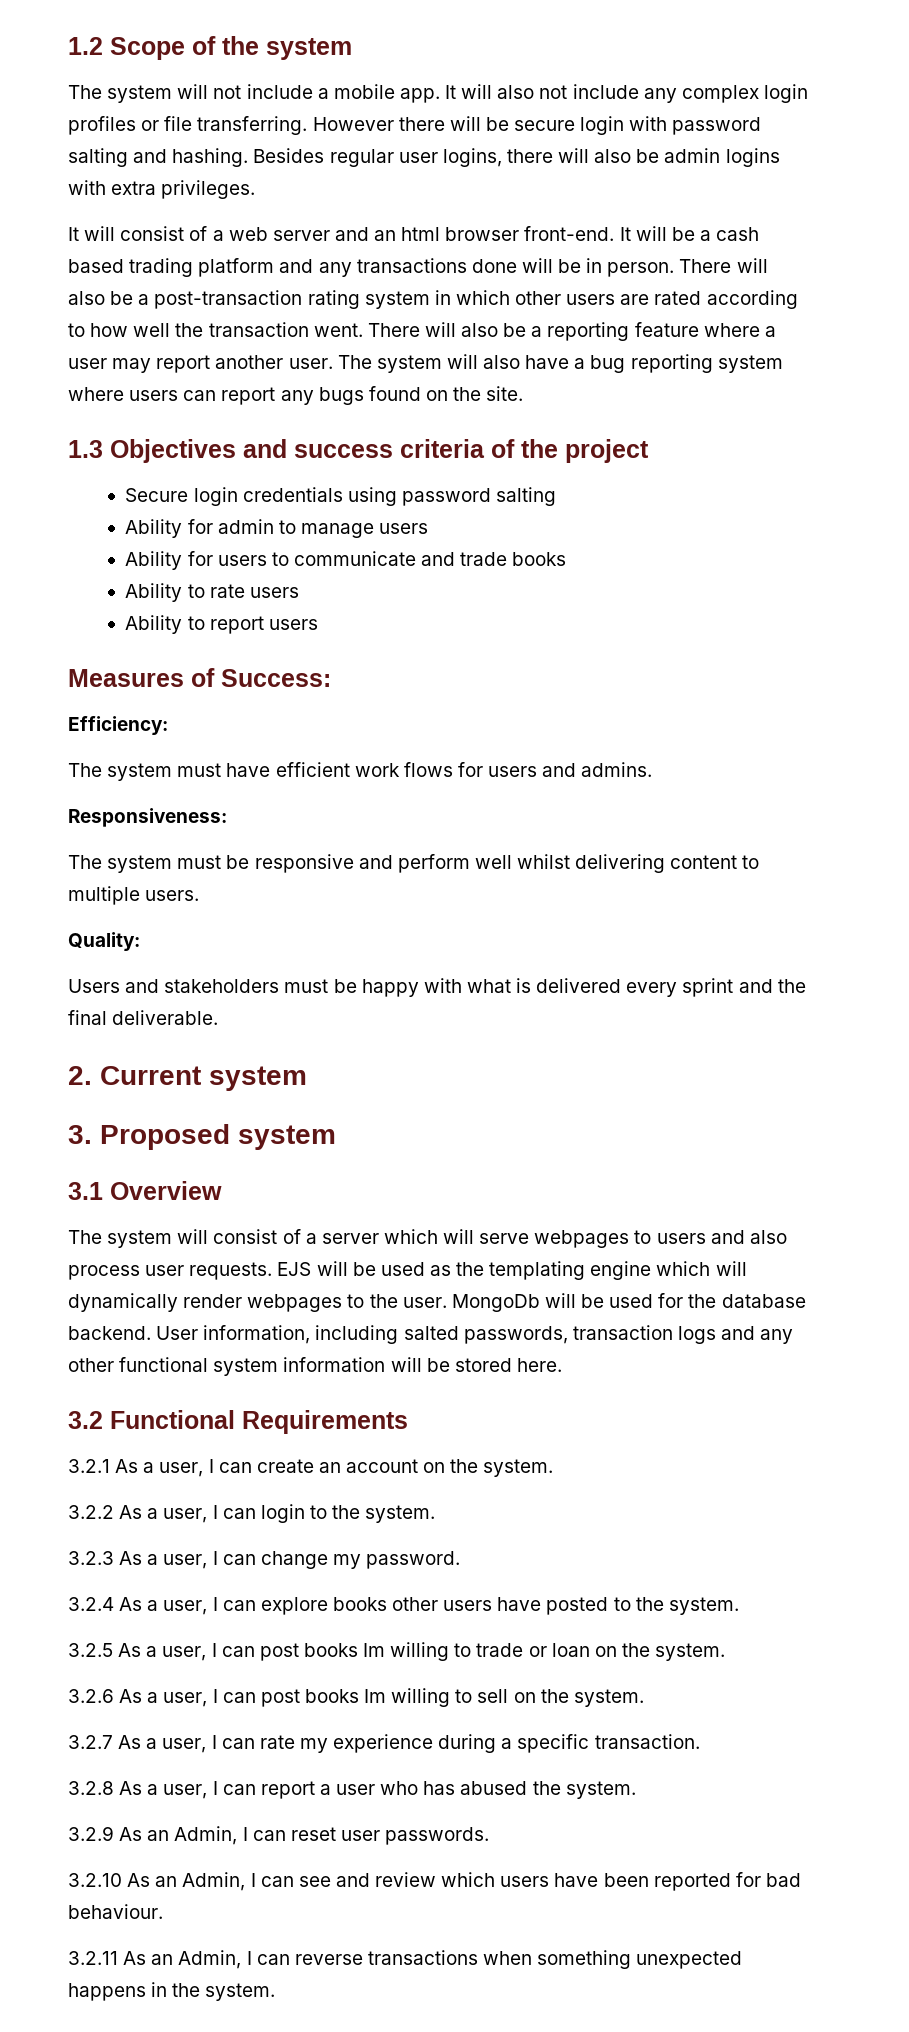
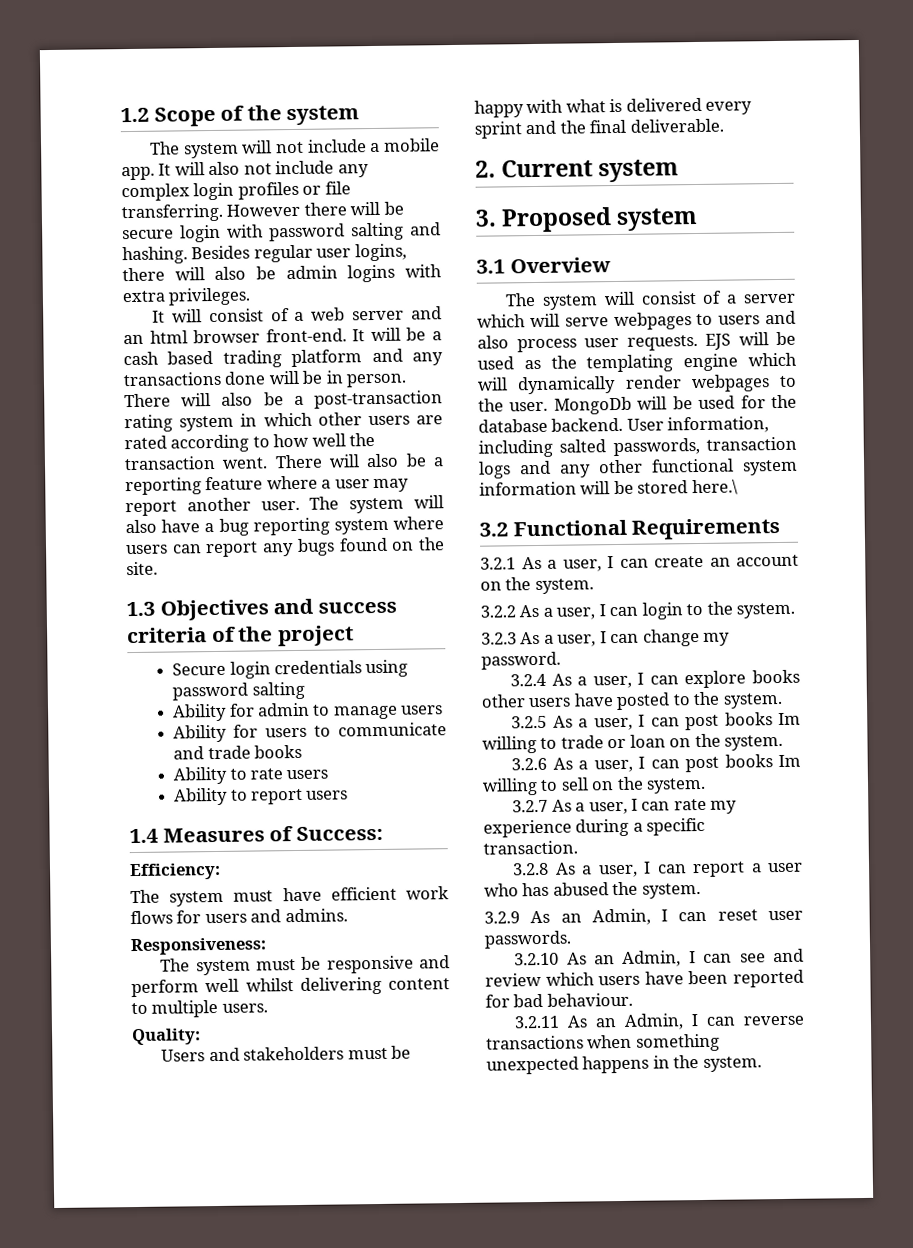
- Measures of Success:
+ 1.4 Measures of Success:
- User information, including salted passwords, transaction logs and any other functional system information will be stored here.
+ User information, including salted passwords, transaction logs and any other functional system information will be stored here.\

